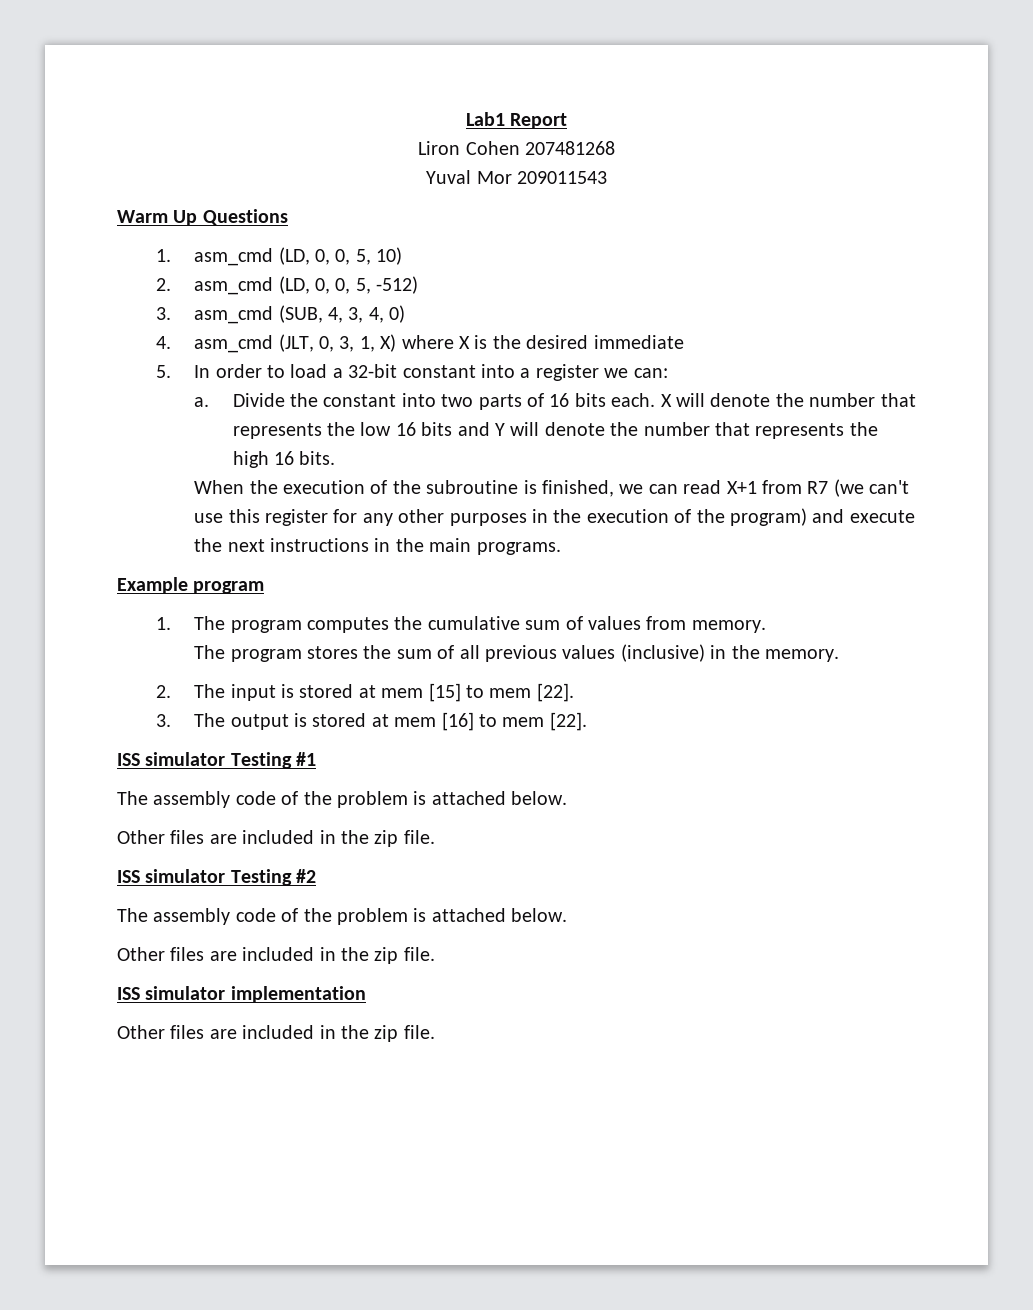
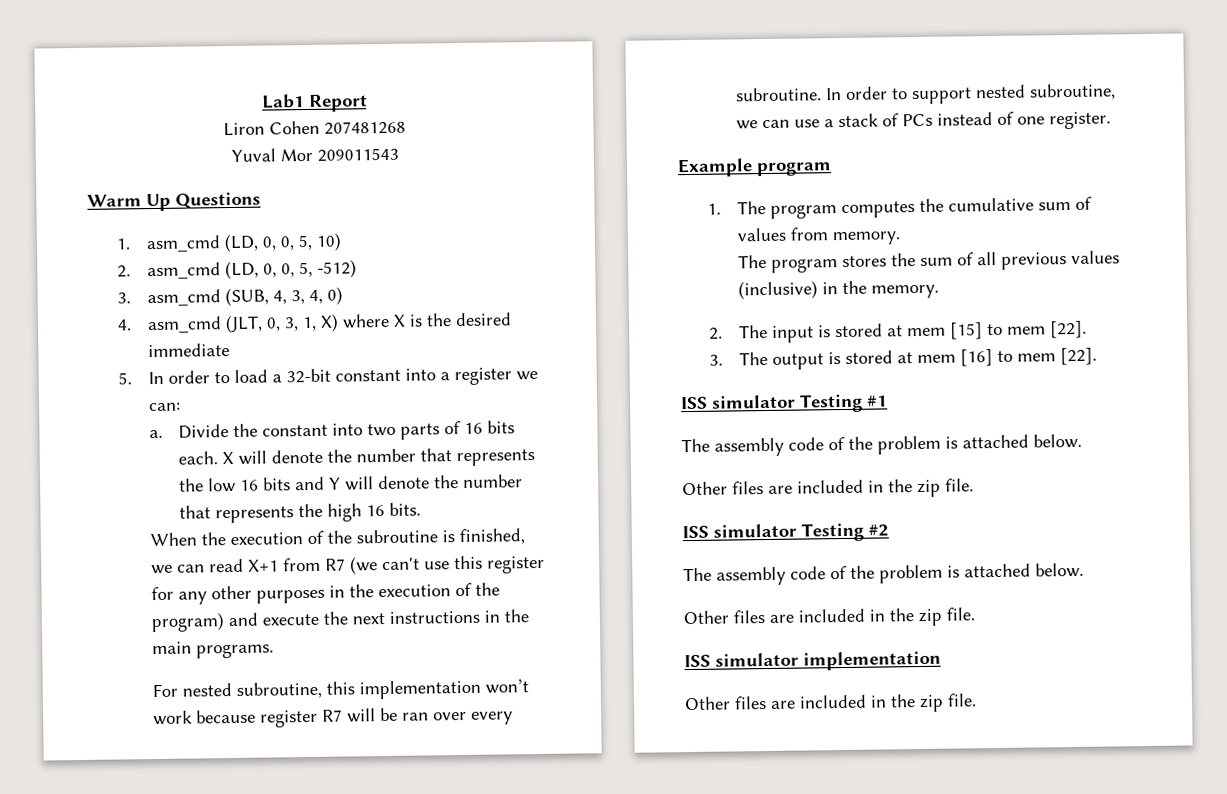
+ For nested subroutine, this implementation won’t work because register R7 will be ran over every subroutine. In order to support nested subroutine, we can use a stack of PCs instead of one register.

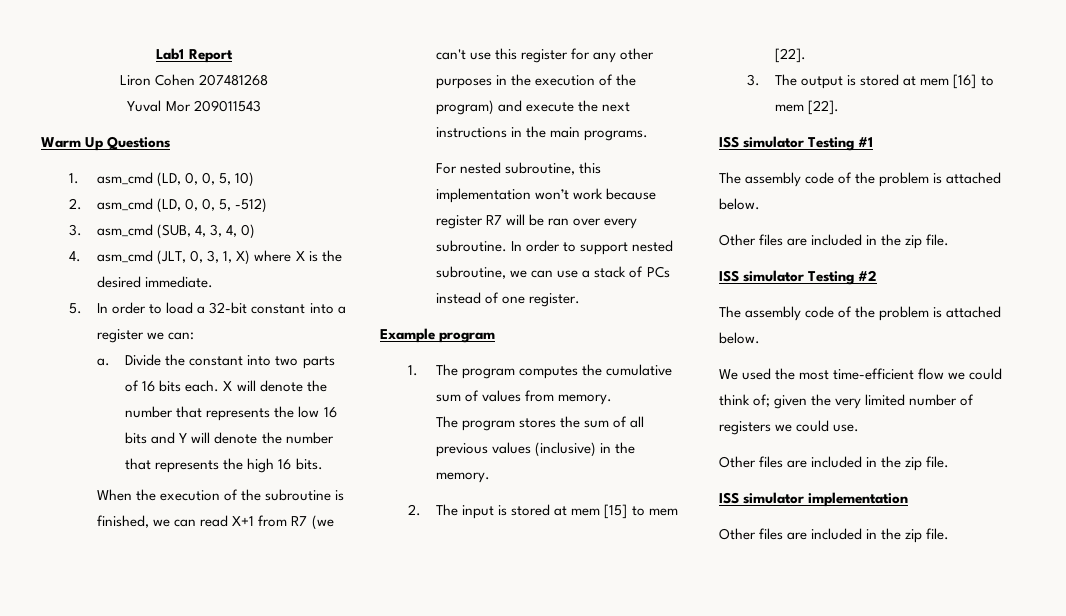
- 4. asm_cmd (JLT, 0, 3, 1, X) where X is the desired immediate
+ 4. asm_cmd (JLT, 0, 3, 1, X) where X is the desired immediate.
+ We used the most time-efficient flow we could think of; given the very limited number of registers we could use.

